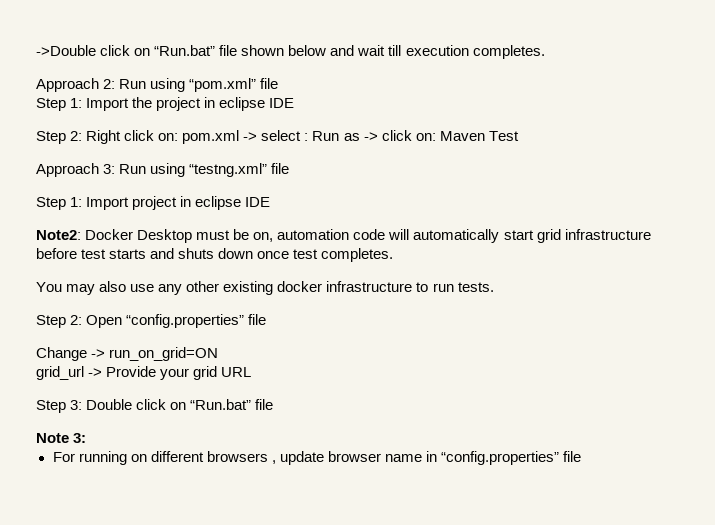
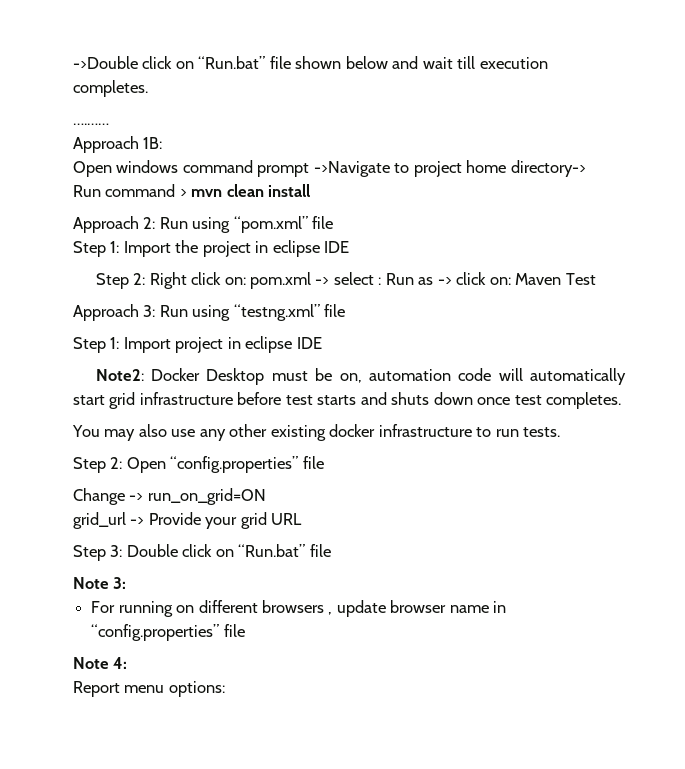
+ ….……
+ Approach 1B:
+ Open windows command prompt ->Navigate to project home directory->
+ Run command > mvn clean install
+ Note 4:
+ Report menu options:

